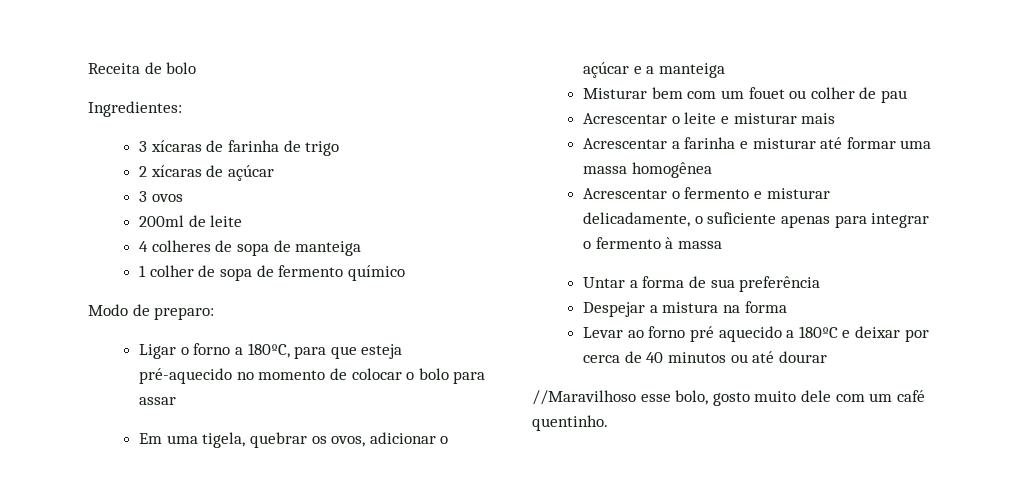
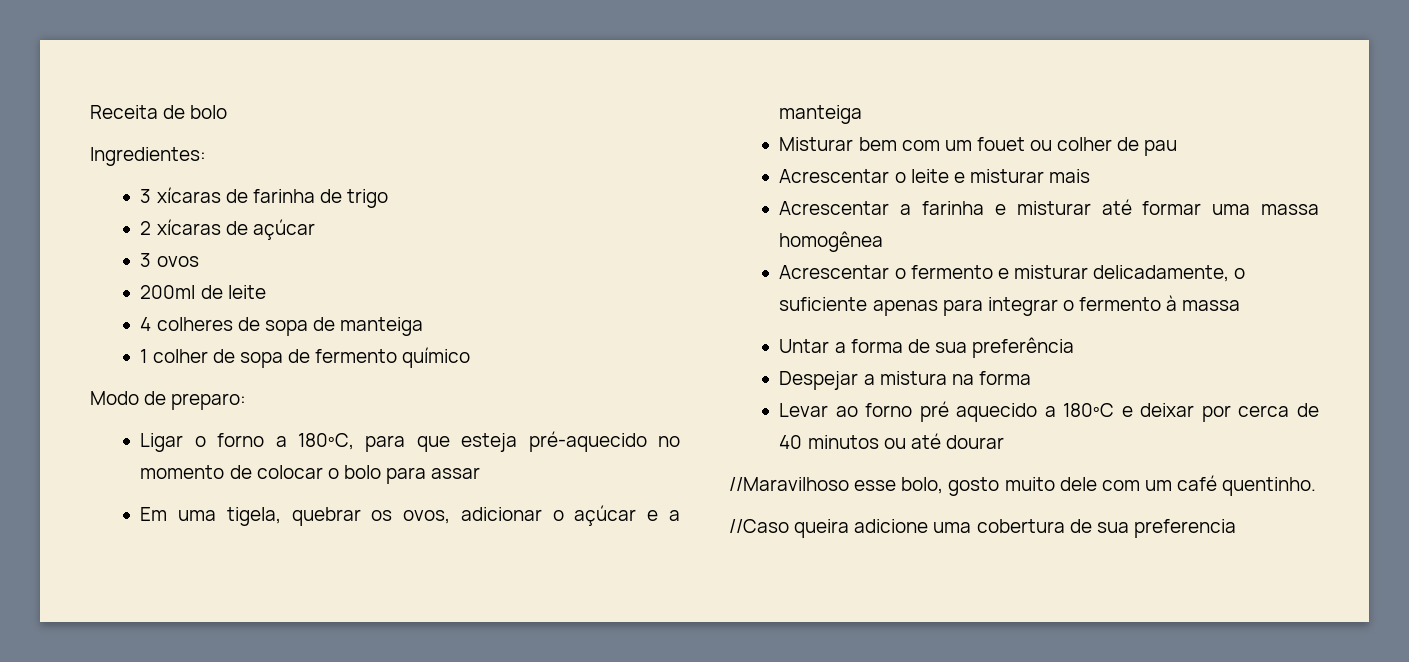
+ //Caso queira adicione uma cobertura de sua preferencia

